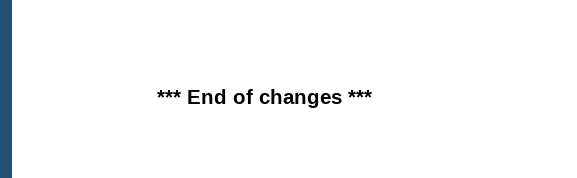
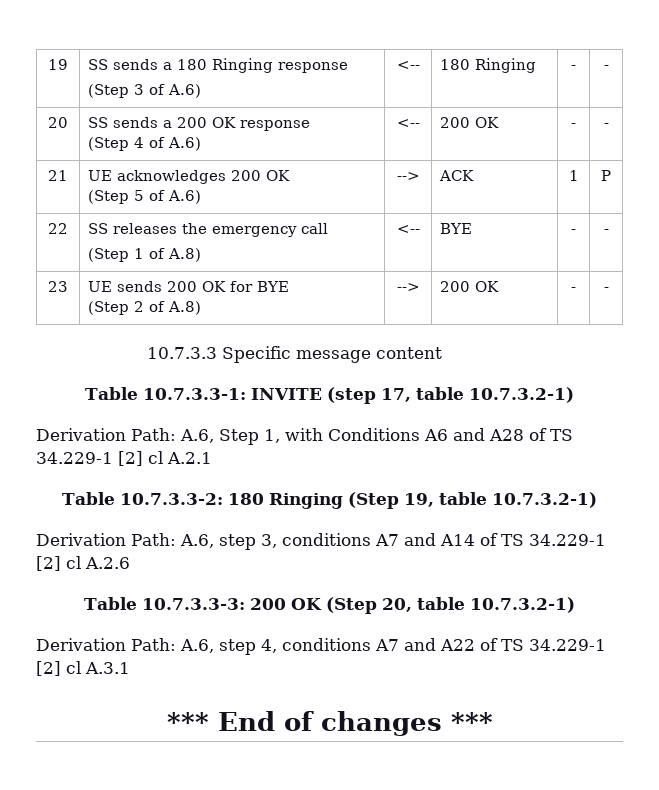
+ 19 | SS sends a 180 Ringing response
+ (Step 3 of A.6) | <-- | 180 Ringing | - | -
+ 20 | SS sends a 200 OK response
+ (Step 4 of A.6) | <-- | 200 OK | - | -
+ 21 | UE acknowledges 200 OK
+ (Step 5 of A.6) | --> | ACK | 1 | P
+ 22 | SS releases the emergency call
+ (Step 1 of A.8) | <-- | BYE | - | -
+ 23 | UE sends 200 OK for BYE
+ (Step 2 of A.8) | --> | 200 OK | - | -
+ 10.7.3.3 Specific message content
+ Table 10.7.3.3-1: INVITE (step 17, table 10.7.3.2-1)
+ Derivation Path: A.6, Step 1, with Conditions A6 and A28 of TS 34.229-1 [2] cl A.2.1
+ Table 10.7.3.3-2: 180 Ringing (Step 19, table 10.7.3.2-1)
+ Derivation Path: A.6, step 3, conditions A7 and A14 of TS 34.229-1 [2] cl A.2.6
+ Table 10.7.3.3-3: 200 OK (Step 20, table 10.7.3.2-1)
+ Derivation Path: A.6, step 4, conditions A7 and A22 of TS 34.229-1 [2] cl A.3.1

